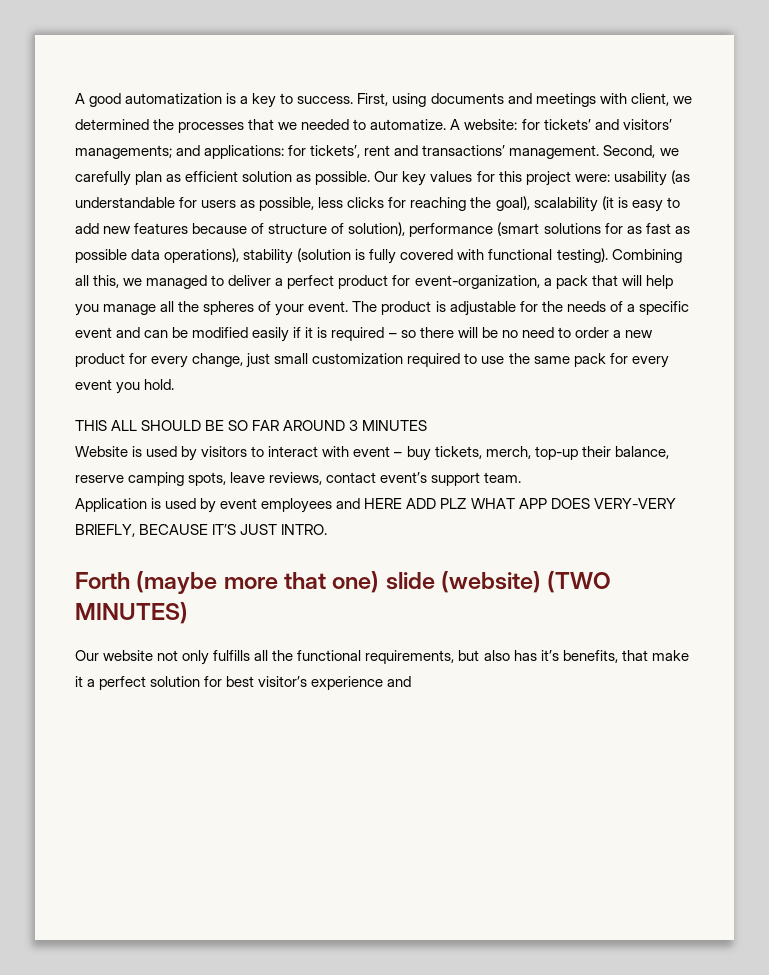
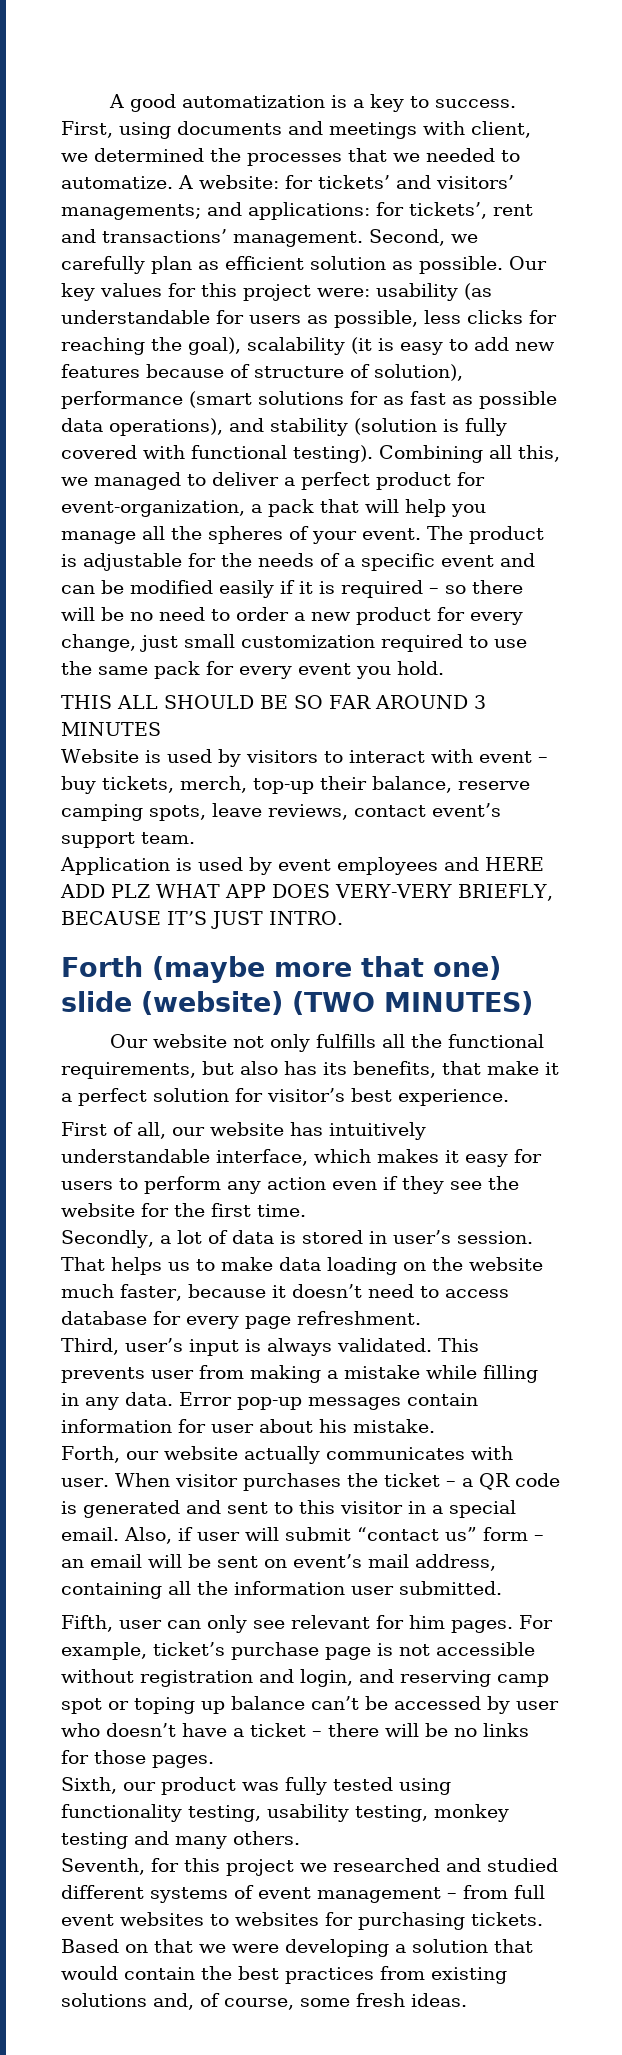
- Our key values for this project were: usability (as understandable for users as possible, less clicks for reaching the goal), scalability (it is easy to add new features because of structure of solution), performance (smart solutions for as fast as possible data operations), stability (solution is fully covered with functional testing).
+ Our key values for this project were: usability (as understandable for users as possible, less clicks for reaching the goal), scalability (it is easy to add new features because of structure of solution), performance (smart solutions for as fast as possible data operations), and stability (solution is fully covered with functional testing).
- Our website not only fulfills all the functional requirements, but also has it’s benefits, that make it a perfect solution for best visitor’s experience and
+ Our website not only fulfills all the functional requirements, but also has its benefits, that make it a perfect solution for visitor’s best experience.
+ First of all, our website has intuitively understandable interface, which makes it easy for users to perform any action even if they see the website for the first time.
+ Secondly, a lot of data is stored in user’s session. That helps us to make data loading on the website much faster, because it doesn’t need to access database for every page refreshment.
+ Third, user’s input is always validated. This prevents user from making a mistake while filling in any data. Error pop-up messages contain information for user about his mistake.
+ Forth, our website actually communicates with user. When visitor purchases the ticket – a QR code is generated and sent to this visitor in a special email. Also, if user will submit “contact us” form – an email will be sent on event’s mail address, containing all the information user submitted.
+ Fifth, user can only see relevant for him pages. For example, ticket’s purchase page is not accessible without registration and login, and reserving camp spot or toping up balance can’t be accessed by user who doesn’t have a ticket – there will be no links for those pages.
+ Sixth, our product was fully tested using functionality testing, usability testing, monkey testing and many others.
+ Seventh, for this project we researched and studied different systems of event management – from full event websites to websites for purchasing tickets. Based on that we were developing a solution that would contain the best practices from existing solutions and, of course, some fresh ideas.

